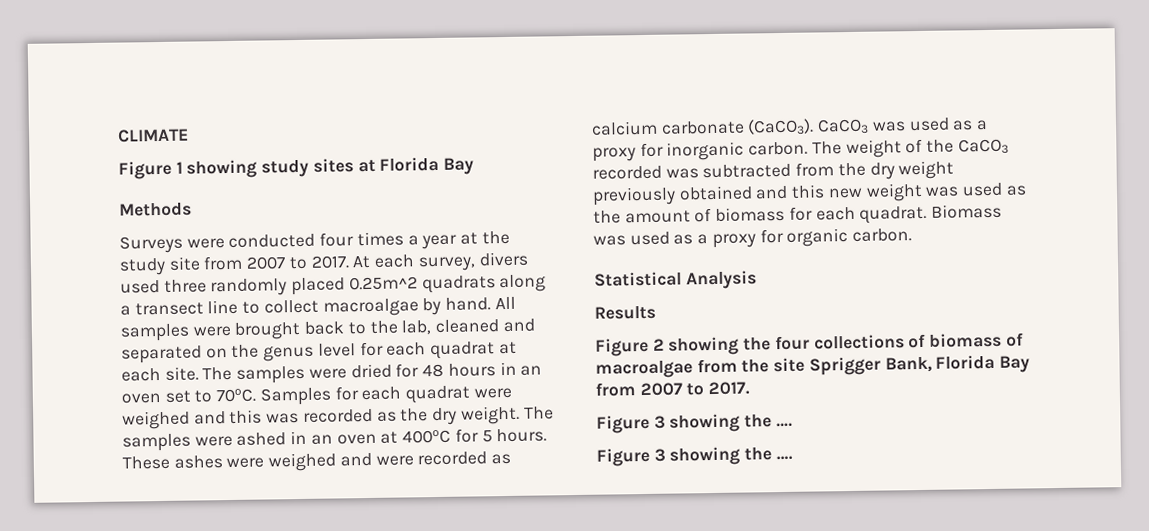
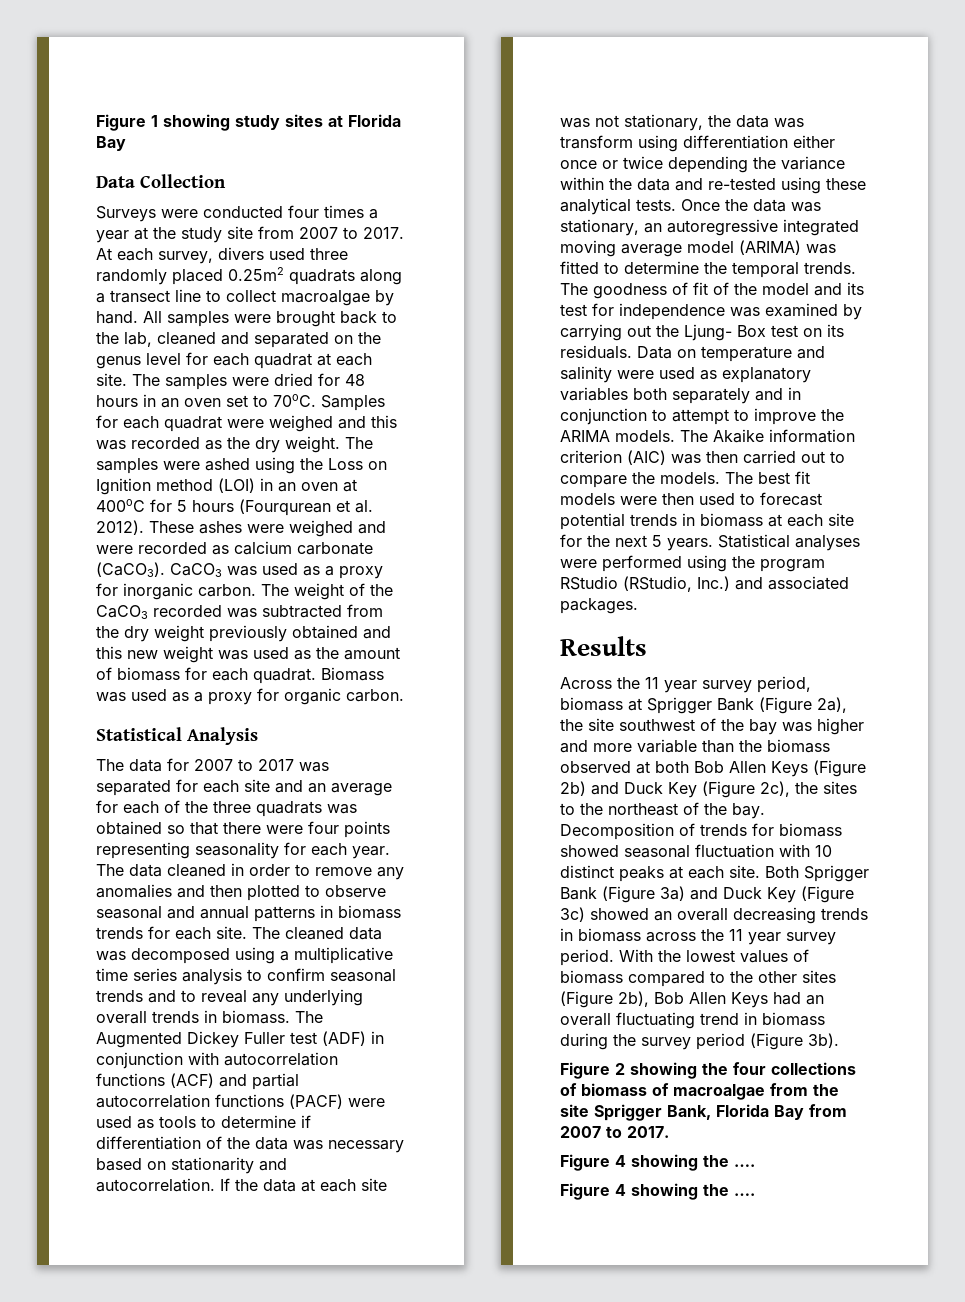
- CLIMATE
- Methods
+ Data Collection
- At each survey, divers used three randomly placed 0.25m^2 quadrats along a transect line to collect macroalgae by hand.
+ At each survey, divers used three randomly placed 0.25m2 quadrats along a transect line to collect macroalgae by hand.
- The samples were ashed in an oven at 400oC for 5 hours.
+ The samples were ashed using the Loss on Ignition method (LOI) in an oven at 400oC for 5 hours (Fourqurean et al. 2012).
+ The data for 2007 to 2017 was separated for each site and an average for each of the three quadrats was obtained so that there were four points representing seasonality for each year. The data cleaned in order to remove any anomalies and then plotted to observe seasonal and annual patterns in biomass trends for each site. The cleaned data was decomposed using a multiplicative time series analysis to confirm seasonal trends and to reveal any underlying overall trends in biomass. The Augmented Dickey Fuller test (ADF) in conjunction with autocorrelation functions (ACF) and partial autocorrelation functions (PACF) were used as tools to determine if differentiation of the data was necessary based on stationarity and autocorrelation. If the data at each site was not stationary, the data was transform using differentiation either once or twice depending the variance within the data and re-tested using these analytical tests. Once the data was stationary, an autoregressive integrated moving average model (ARIMA) was fitted to determine the temporal trends. The goodness of fit of the model and its test for independence was examined by carrying out the Ljung- Box test on its residuals. Data on temperature and salinity were used as explanatory variables both separately and in conjunction to attempt to improve the ARIMA models. The Akaike information criterion (AIC) was then carried out to compare the models. The best fit models were then used to forecast potential trends in biomass at each site for the next 5 years. Statistical analyses were performed using the program RStudio (RStudio, Inc.) and associated packages.
  Results
+ Across the 11 year survey period, biomass at Sprigger Bank (Figure 2a), the site southwest of the bay was higher and more variable than the biomass observed at both Bob Allen Keys (Figure 2b) and Duck Key (Figure 2c), the sites to the northeast of the bay. Decomposition of trends for biomass showed seasonal fluctuation with 10 distinct peaks at each site. Both Sprigger Bank (Figure 3a) and Duck Key (Figure 3c) showed an overall decreasing trends in biomass across the 11 year survey period. With the lowest values of biomass compared to the other sites (Figure 2b), Bob Allen Keys had an overall fluctuating trend in biomass during the survey period (Figure 3b).
  Figure 2 showing the four collections of biomass of macroalgae from the site Sprigger Bank, Florida Bay from 2007 to 2017.
- Figure 3 showing the ….
- Figure 3 showing the ….
+ Figure 4 showing the ….
+ Figure 4 showing the ….

